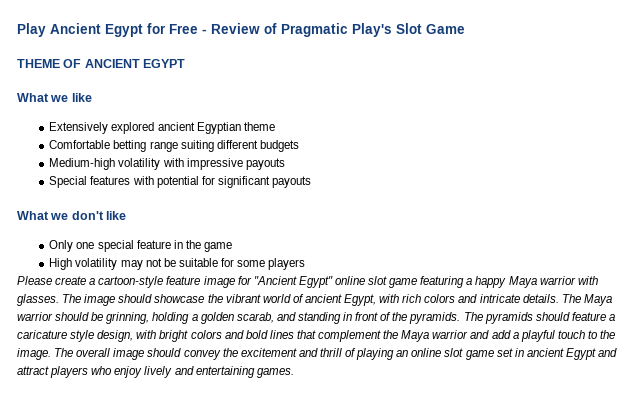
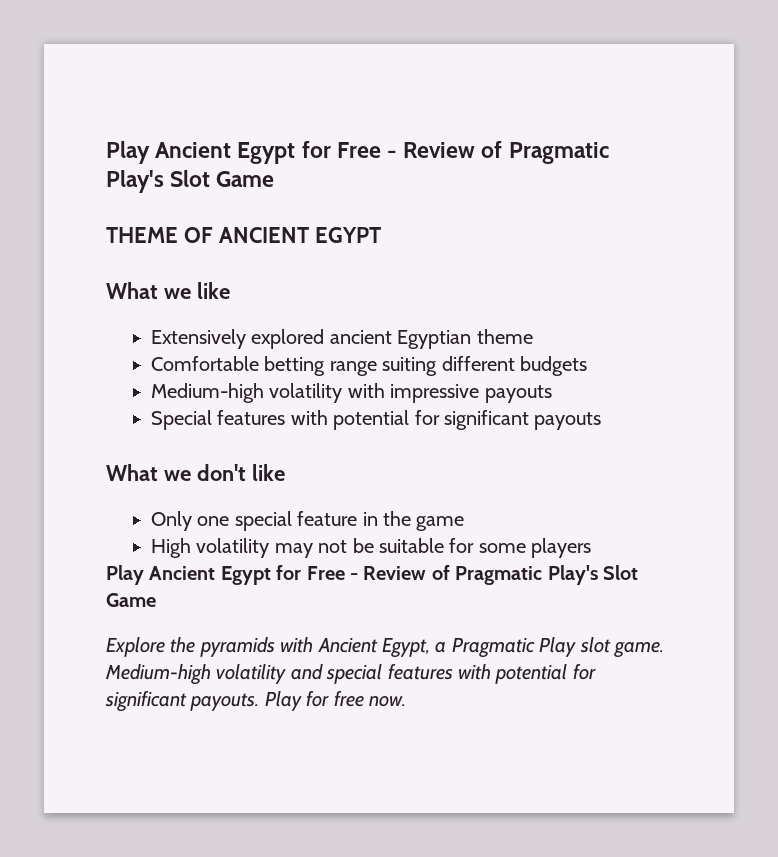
  High volatility may not be suitable for some players
- Please create a cartoon-style feature image for "Ancient Egypt" online slot game featuring a happy Maya warrior with glasses. The image should showcase the vibrant world of ancient Egypt, with rich colors and intricate details. The Maya warrior should be grinning, holding a golden scarab, and standing in front of the pyramids. The pyramids should feature a caricature style design, with bright colors and bold lines that complement the Maya warrior and add a playful touch to the image. The overall image should convey the excitement and thrill of playing an online slot game set in ancient Egypt and attract players who enjoy lively and entertaining games.
+ Play Ancient Egypt for Free - Review of Pragmatic Play's Slot Game
+ Explore the pyramids with Ancient Egypt, a Pragmatic Play slot game. Medium-high volatility and special features with potential for significant payouts. Play for free now.

